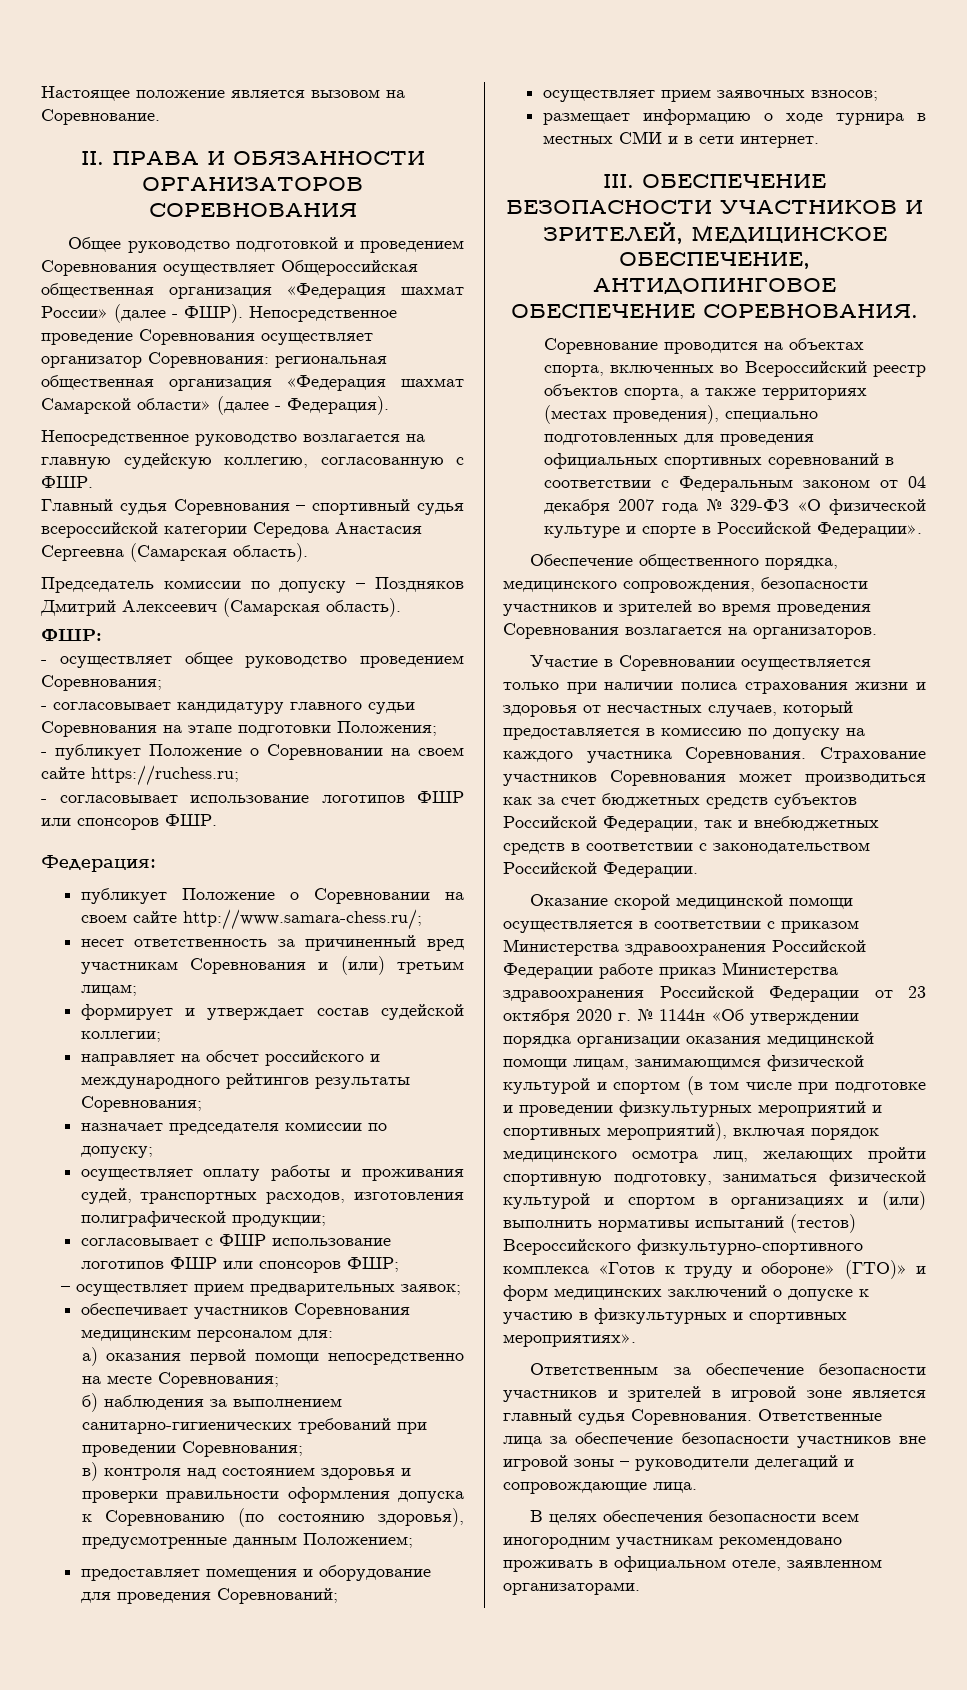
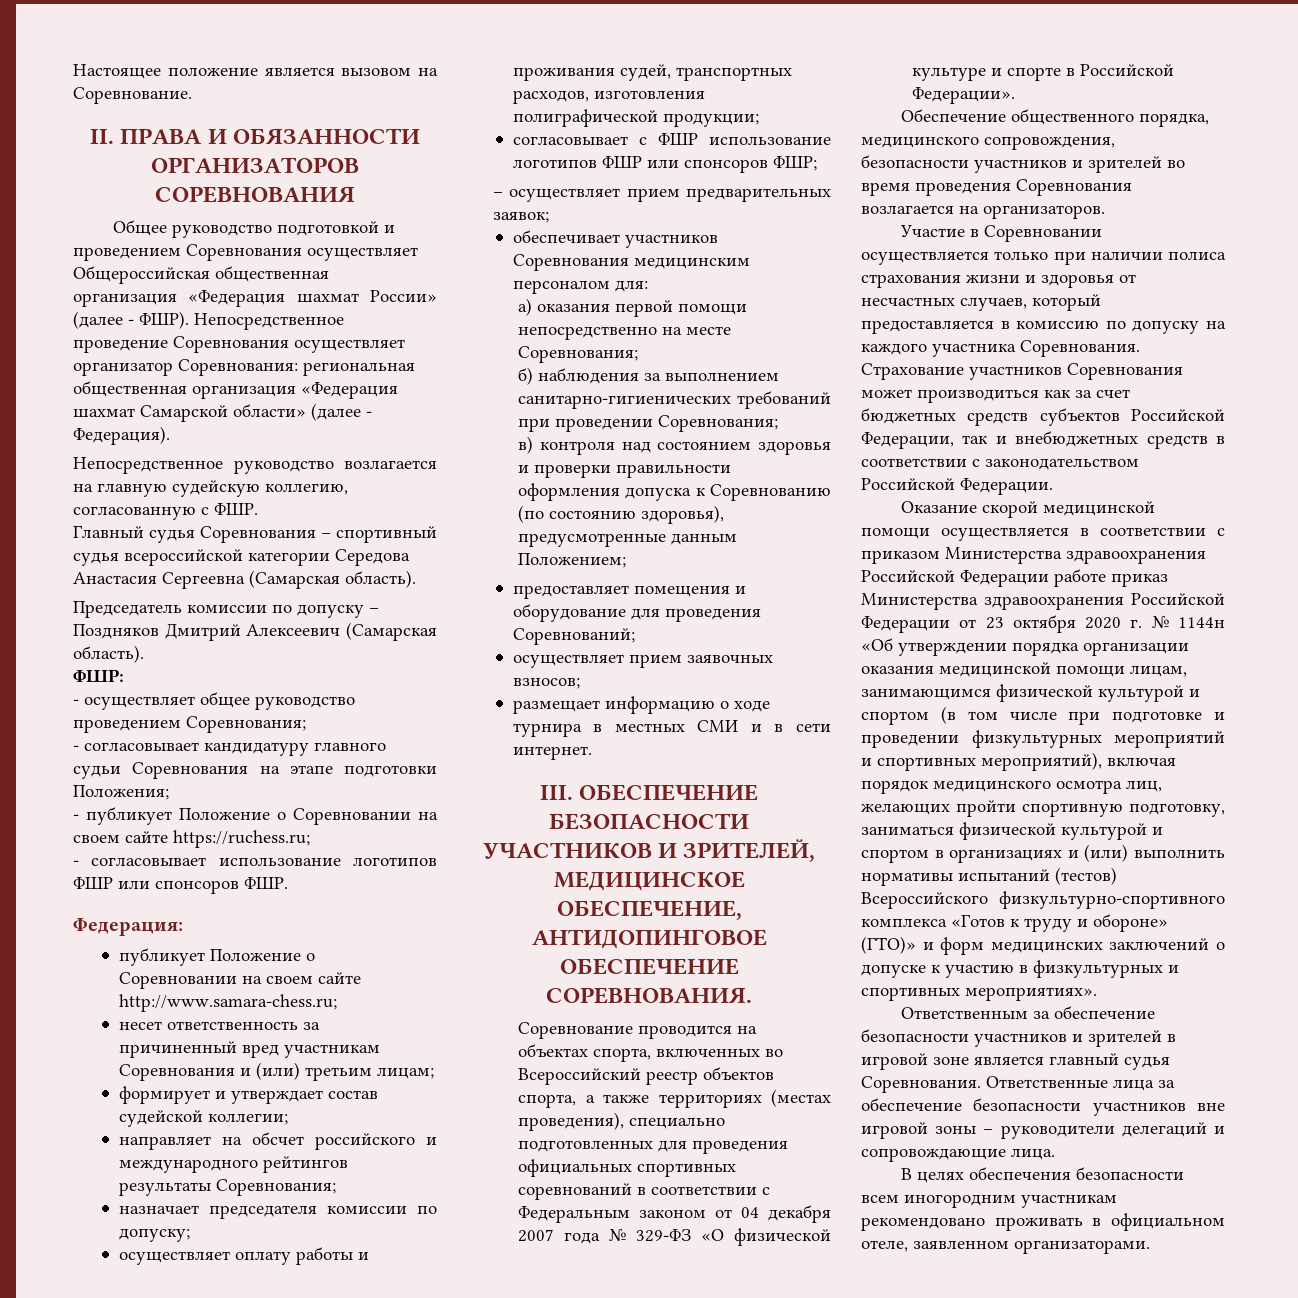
- публикует Положение о Соревновании на своем сайте http://www.samara-chess.ru/;
+ публикует Положение о Соревновании на своем сайте http://www.samara-chess.ru;

